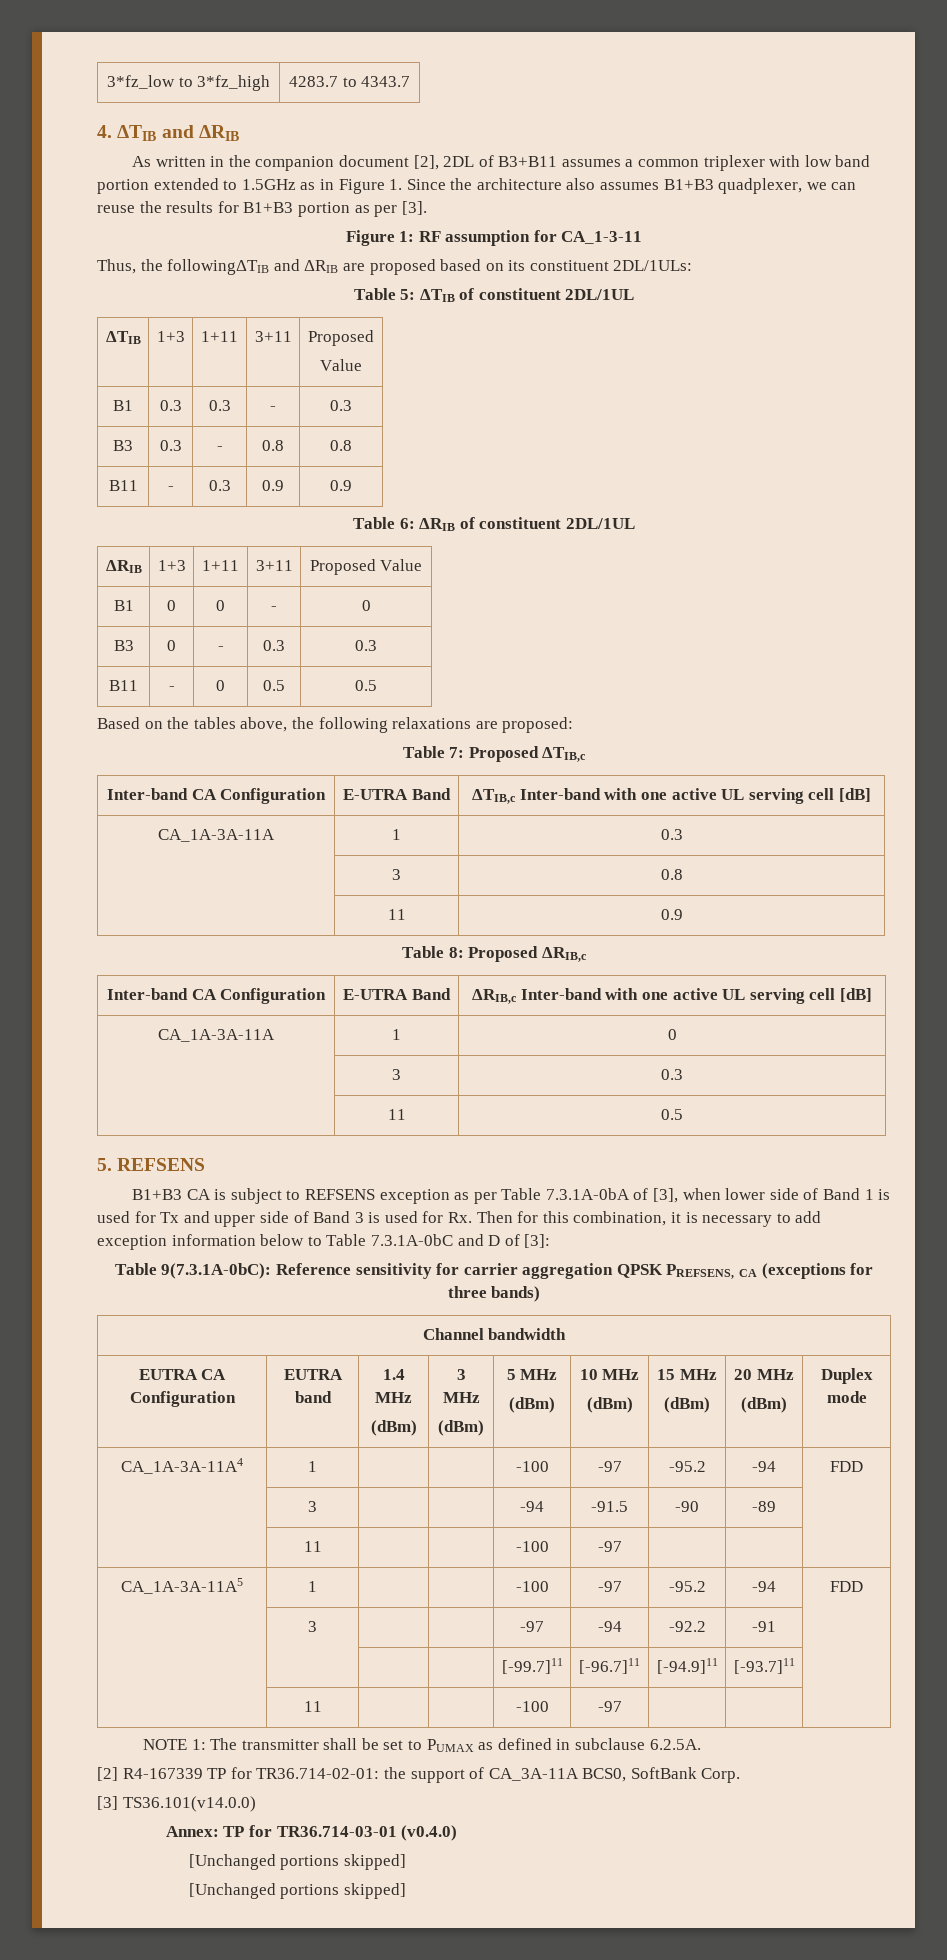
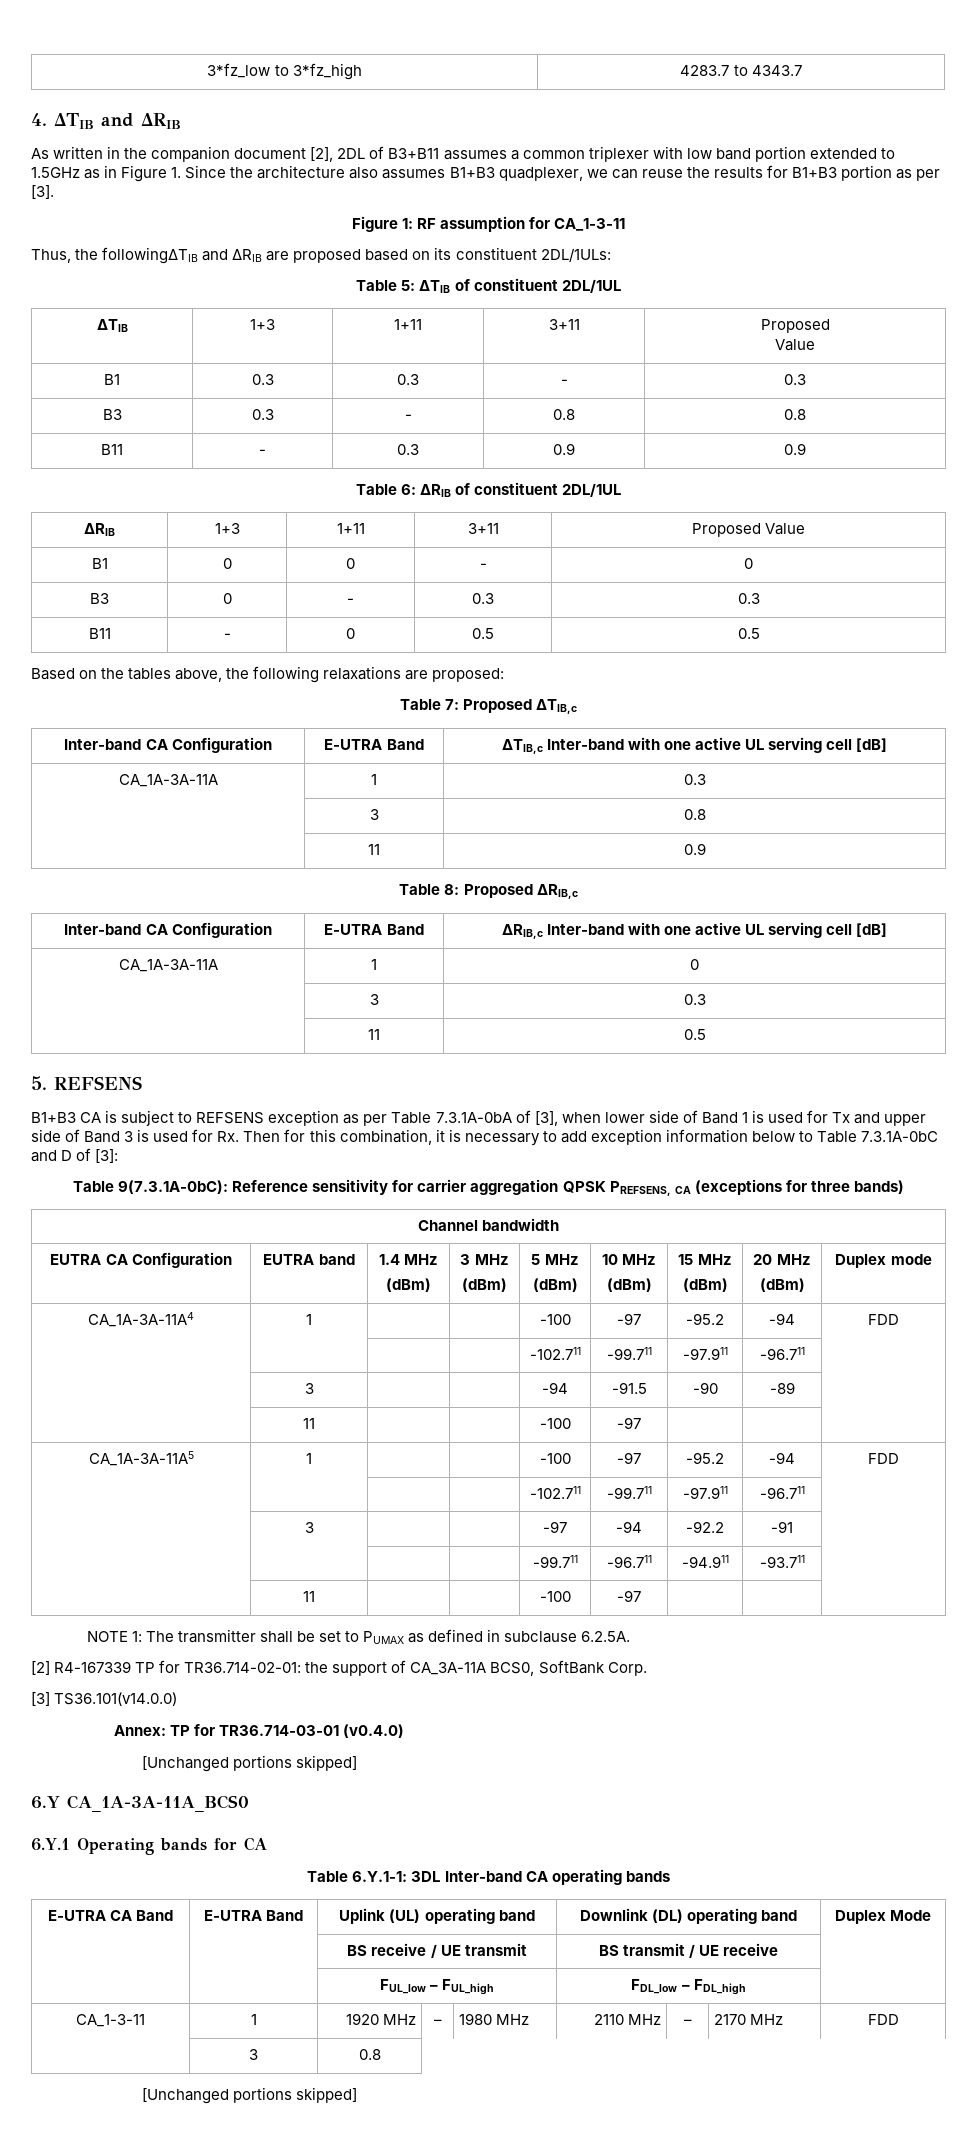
  CA_1A-3A-11A4 | 1 | | | -100 | -97 | -95.2 | -94 | FDD
+ | | | | -102.711 | -99.711 | -97.911 | -96.711 |
  CA_1A-3A-11A5 | 1 | | | -100 | -97 | -95.2 | -94 | FDD
+ | | | | -102.711 | -99.711 | -97.911 | -96.711 |
- | | | | [-99.7]11 | [-96.7]11 | [-94.9]11 | [-93.7]11 |
+ | | | | -99.711 | -96.711 | -94.911 | -93.711 |
+ 6.Y CA_1A-3A-11A_BCS0
+ 6.Y.1 Operating bands for CA
+ Table 6.Y.1-1: 3DL Inter-band CA operating bands
+ E-UTRA CA Band | E-UTRA Band | Uplink (UL) operating band | Downlink (DL) operating band | Duplex Mode
+ | | BS receive / UE transmit | BS transmit / UE receive |
+ | | FUL_low – FUL_high | FDL_low – FDL_high |
+ CA_1-3-11 | 1 | 1920 MHz | – | 1980 MHz | 2110 MHz | – | 2170 MHz | FDD
+ | 3 | 0.8

